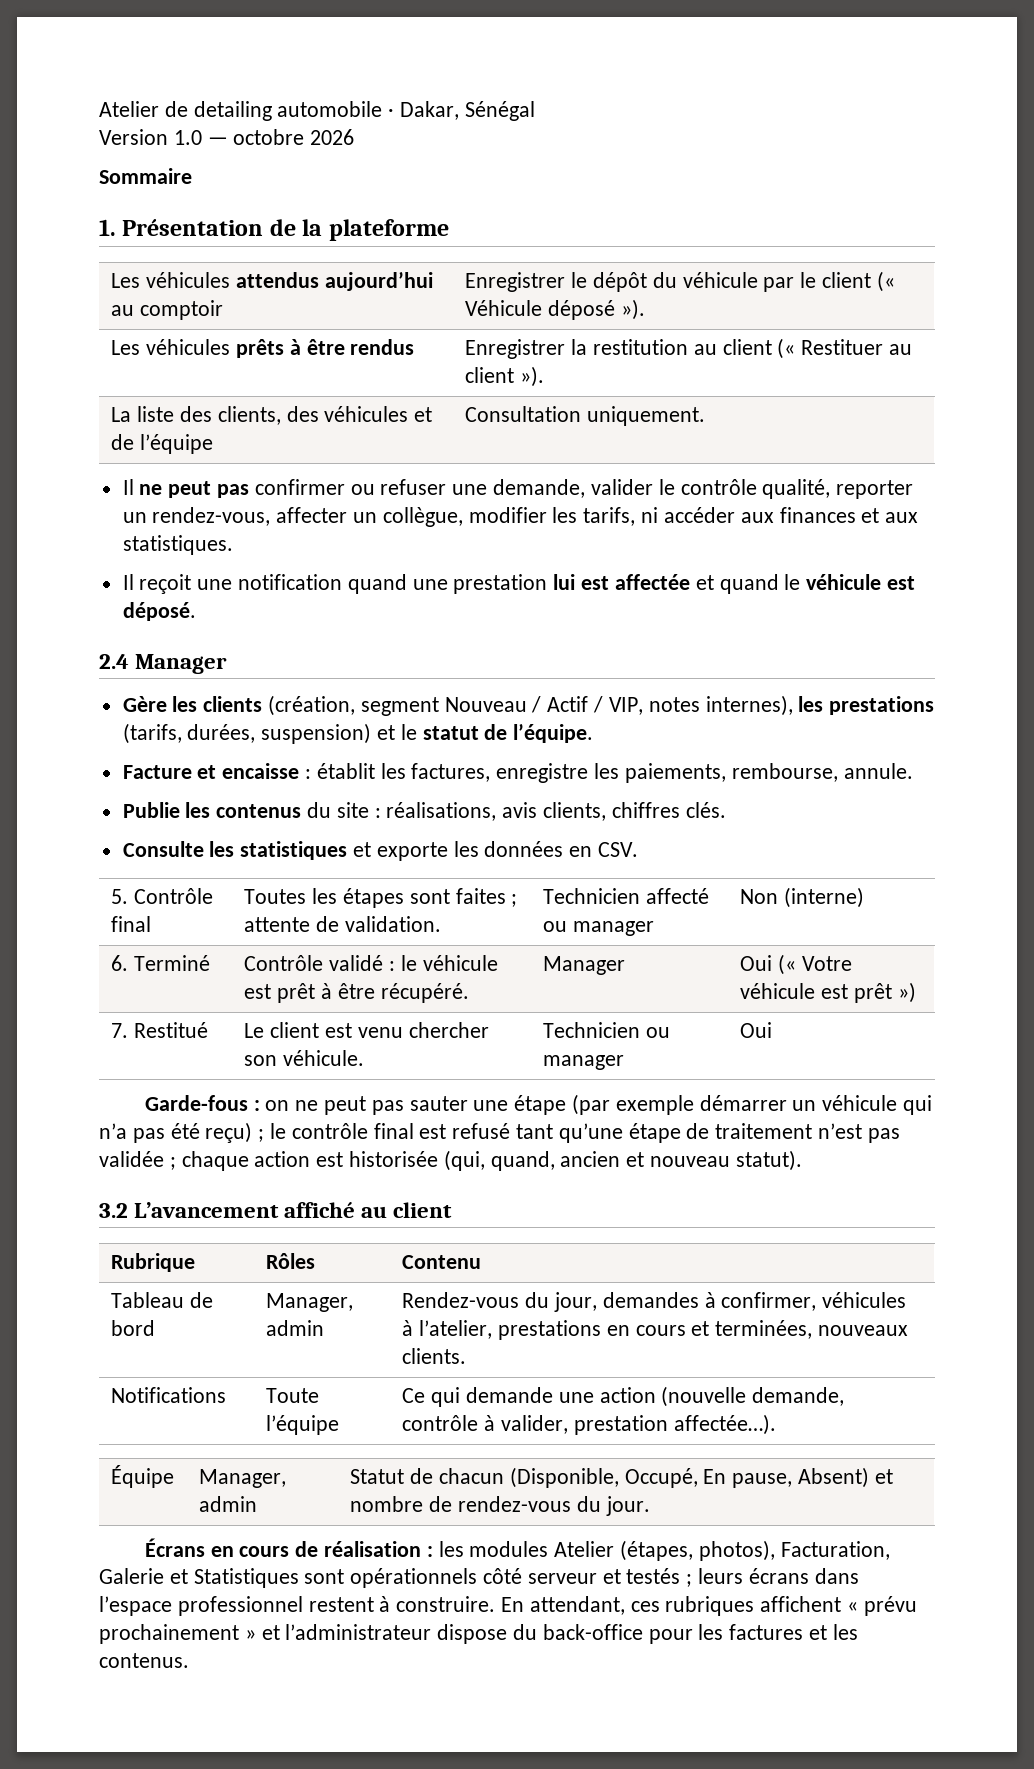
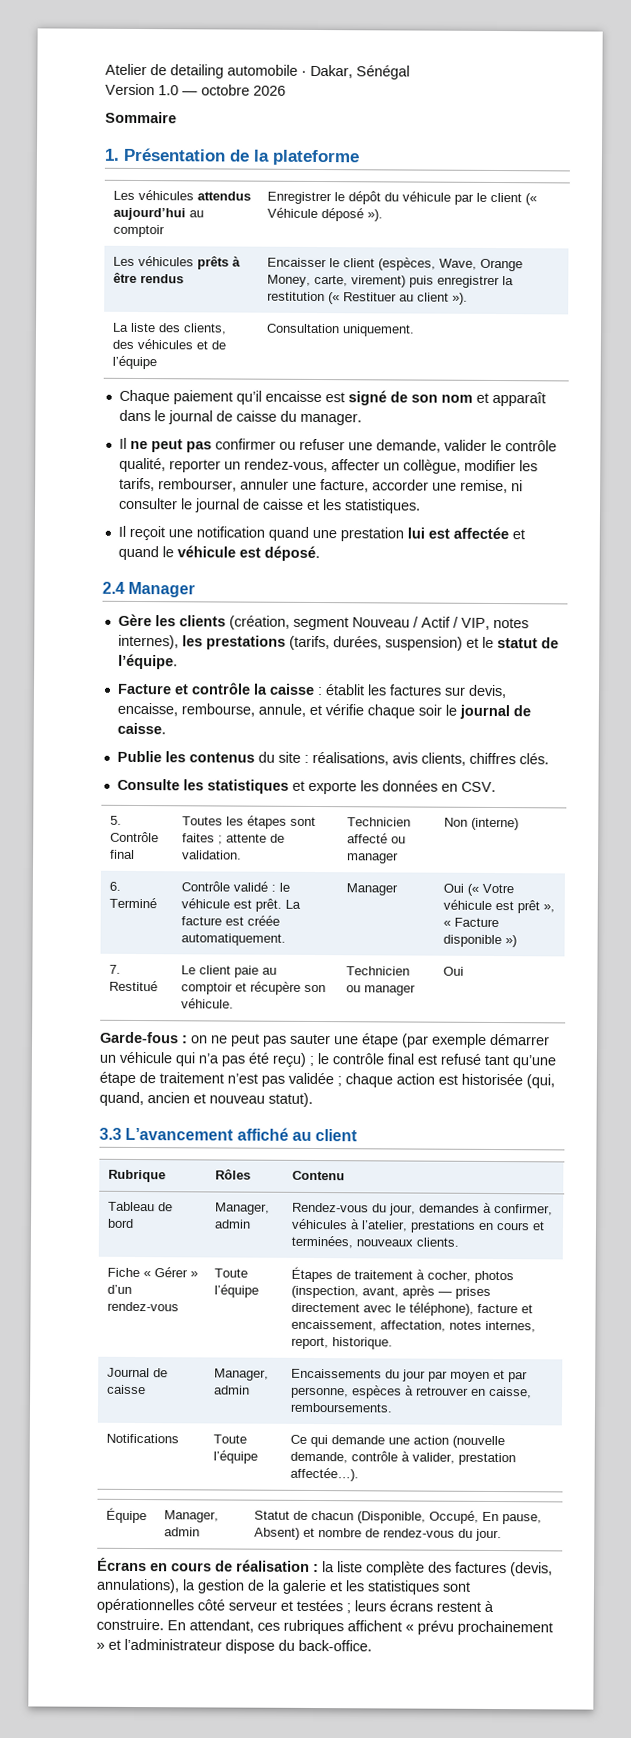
- Les véhicules prêts à être rendus | Enregistrer la restitution au client (« Restituer au client »).
+ Les véhicules prêts à être rendus | Encaisser le client (espèces, Wave, Orange Money, carte, virement) puis enregistrer la restitution (« Restituer au client »).
+ Chaque paiement qu’il encaisse est signé de son nom et apparaît dans le journal de caisse du manager.
- Il ne peut pas confirmer ou refuser une demande, valider le contrôle qualité, reporter un rendez-vous, affecter un collègue, modifier les tarifs, ni accéder aux finances et aux statistiques.
+ Il ne peut pas confirmer ou refuser une demande, valider le contrôle qualité, reporter un rendez-vous, affecter un collègue, modifier les tarifs, rembourser, annuler une facture, accorder une remise, ni consulter le journal de caisse et les statistiques.
- Facture et encaisse : établit les factures, enregistre les paiements, rembourse, annule.
+ Facture et contrôle la caisse : établit les factures sur devis, encaisse, rembourse, annule, et vérifie chaque soir le journal de caisse.
- 6. Terminé | Contrôle validé : le véhicule est prêt à être récupéré. | Manager | Oui (« Votre véhicule est prêt »)
+ 6. Terminé | Contrôle validé : le véhicule est prêt. La facture est créée automatiquement. | Manager | Oui (« Votre véhicule est prêt », « Facture disponible »)
- 7. Restitué | Le client est venu chercher son véhicule. | Technicien ou manager | Oui
+ 7. Restitué | Le client paie au comptoir et récupère son véhicule. | Technicien ou manager | Oui
- 3.2 L’avancement affiché au client
+ 3.3 L’avancement affiché au client
+ Fiche « Gérer » d’un rendez-vous | Toute l’équipe | Étapes de traitement à cocher, photos (inspection, avant, après — prises directement avec le téléphone), facture et encaissement, affectation, notes internes, report, historique.
+ Journal de caisse | Manager, admin | Encaissements du jour par moyen et par personne, espèces à retrouver en caisse, remboursements.
- Écrans en cours de réalisation : les modules Atelier (étapes, photos), Facturation, Galerie et Statistiques sont opérationnels côté serveur et testés ; leurs écrans dans l’espace professionnel restent à construire.
+ Écrans en cours de réalisation : la liste complète des factures (devis, annulations), la gestion de la galerie et les statistiques sont opérationnelles côté serveur et testées ; leurs écrans restent à construire.
- En attendant, ces rubriques affichent « prévu prochainement » et l’administrateur dispose du back-office pour les factures et les contenus.
+ En attendant, ces rubriques affichent « prévu prochainement » et l’administrateur dispose du back-office.

